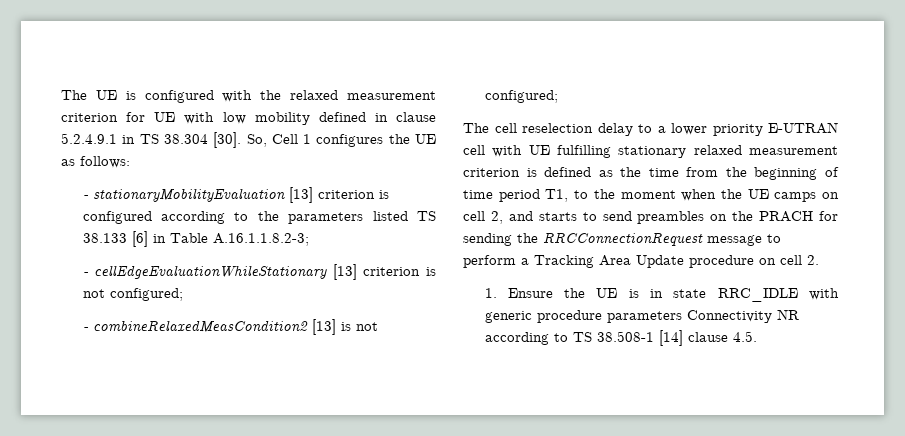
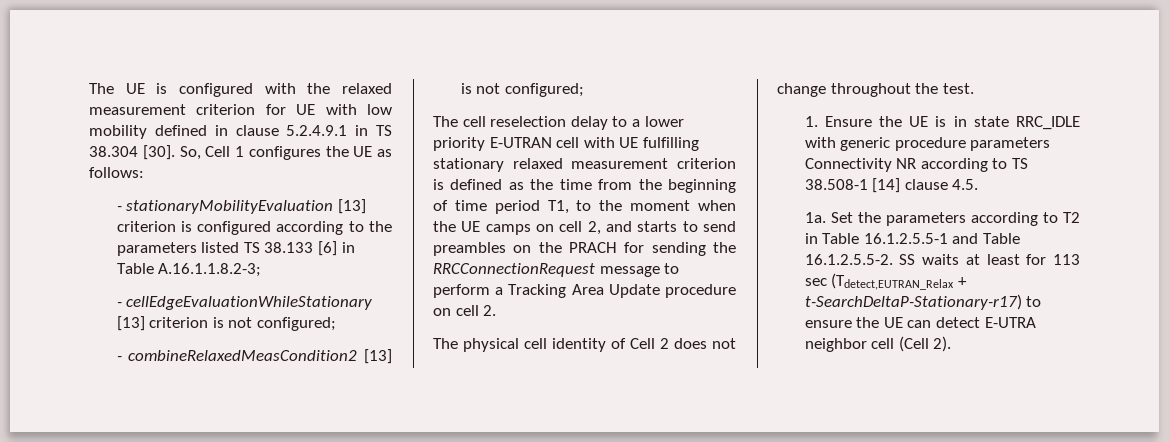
+ The physical cell identity of Cell 2 does not change throughout the test.
+ 1a. Set the parameters according to T2 in Table 16.1.2.5.5-1 and Table 16.1.2.5.5-2. SS waits at least for 113 sec (Tdetect,EUTRAN_Relax + t-SearchDeltaP-Stationary-r17) to ensure the UE can detect E-UTRA neighbor cell (Cell 2).

